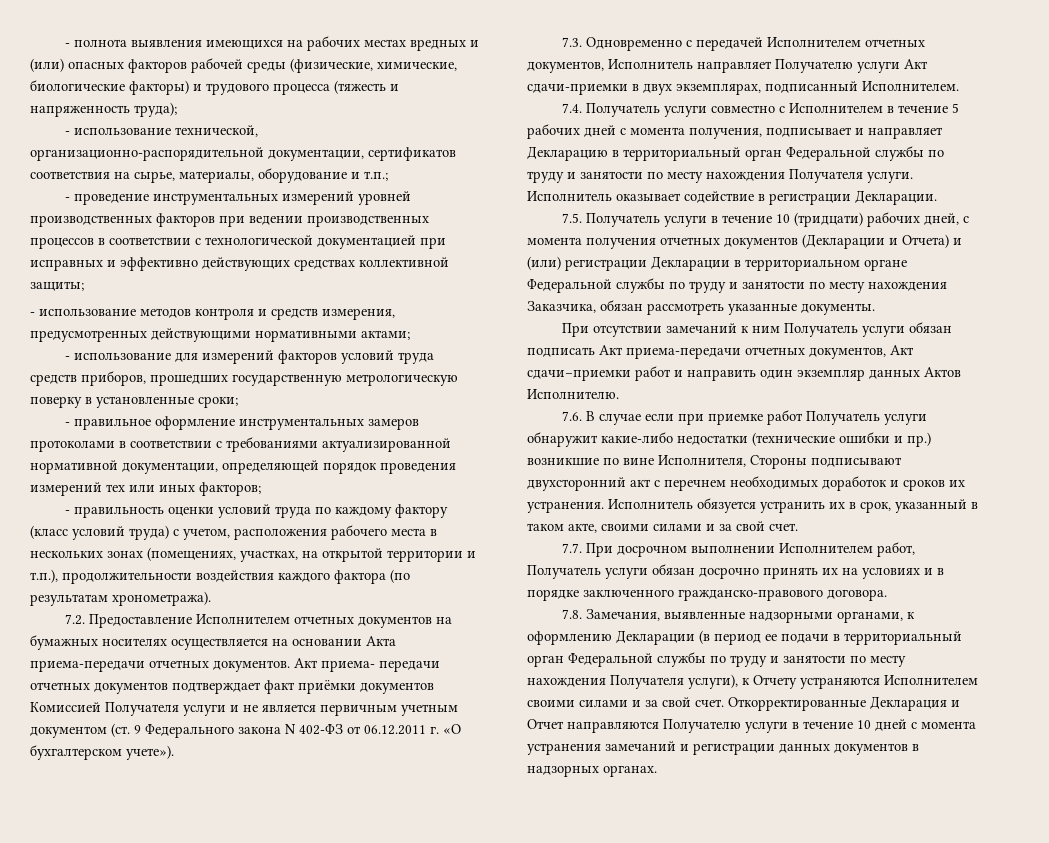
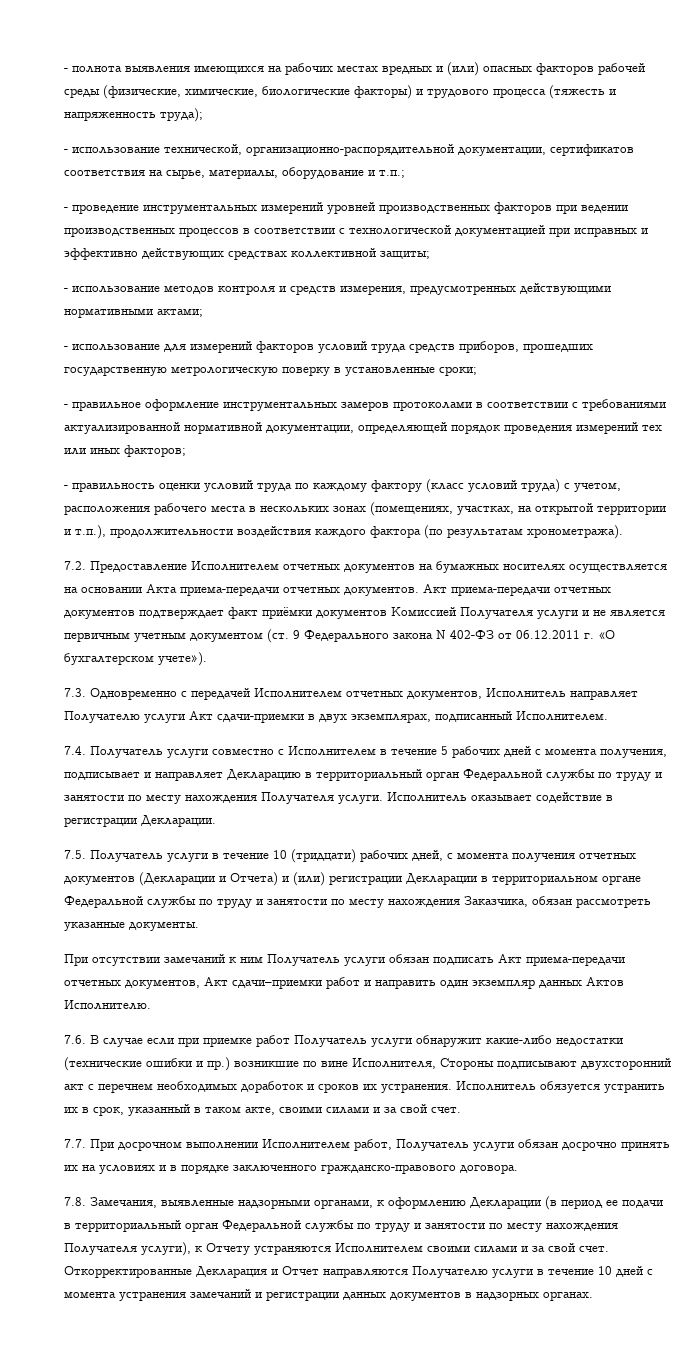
- Акт приема- передачи отчетных документов подтверждает факт приёмки документов Комиссией Получателя услуги и не является первичным учетным документом (ст. 9 Федерального закона N 402-ФЗ от 06.12.2011 г. «О бухгалтерском учете»).
+ Акт приема-передачи отчетных документов подтверждает факт приёмки документов Комиссией Получателя услуги и не является первичным учетным документом (ст. 9 Федерального закона N 402-ФЗ от 06.12.2011 г. «О бухгалтерском учете»).

